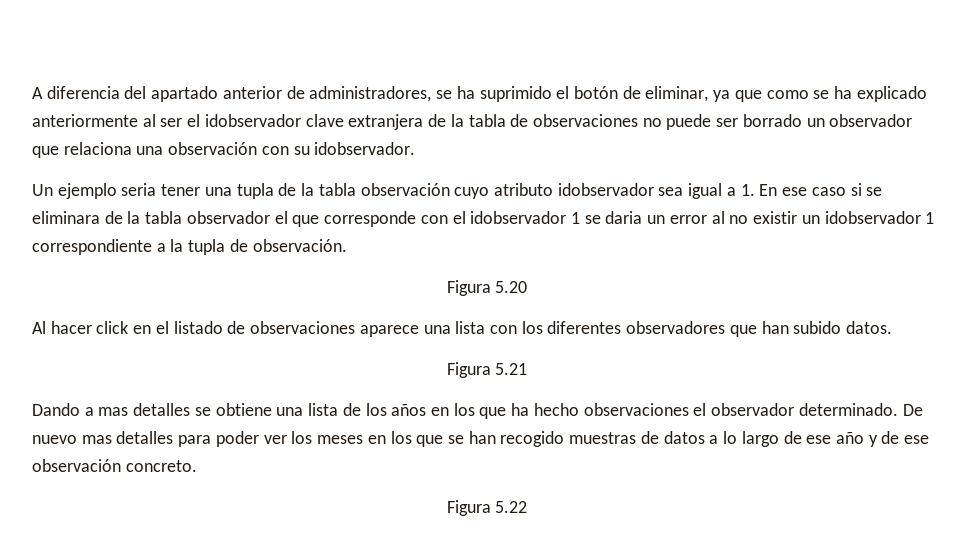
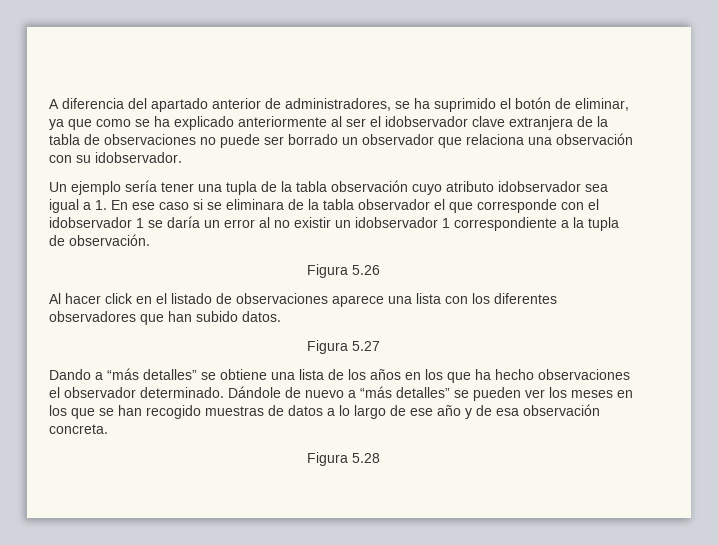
- Un ejemplo seria tener una tupla de la tabla observación cuyo atributo idobservador sea igual a 1. En ese caso si se eliminara de la tabla observador el que corresponde con el idobservador 1 se daria un error al no existir un idobservador 1 correspondiente a la tupla de observación.
+ Un ejemplo sería tener una tupla de la tabla observación cuyo atributo idobservador sea igual a 1. En ese caso si se eliminara de la tabla observador el que corresponde con el idobservador 1 se daría un error al no existir un idobservador 1 correspondiente a la tupla de observación.
- Figura 5.20
+ Figura 5.26
- Figura 5.21
+ Figura 5.27
- Dando a mas detalles se obtiene una lista de los años en los que ha hecho observaciones el observador determinado.
+ Dando a “más detalles” se obtiene una lista de los años en los que ha hecho observaciones el observador determinado.
- De nuevo mas detalles para poder ver los meses en los que se han recogido muestras de datos a lo largo de ese año y de ese observación concreto.
- Figura 5.22
+ Dándole de nuevo a “más detalles” se pueden ver los meses en los que se han recogido muestras de datos a lo largo de ese año y de esa observación concreta.
+ Figura 5.28

